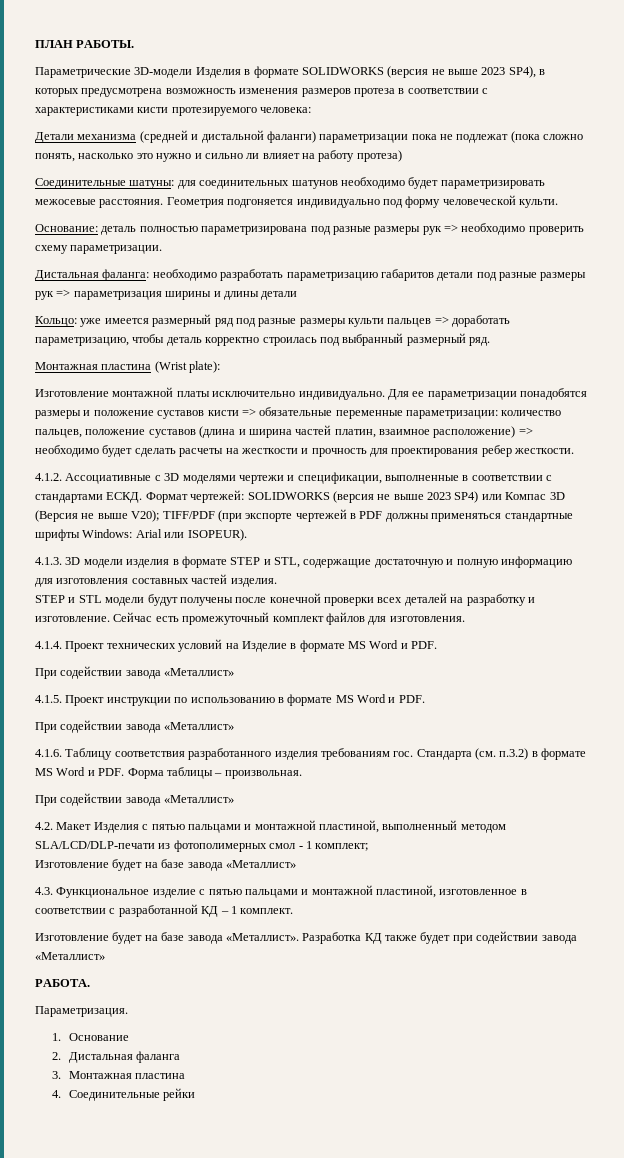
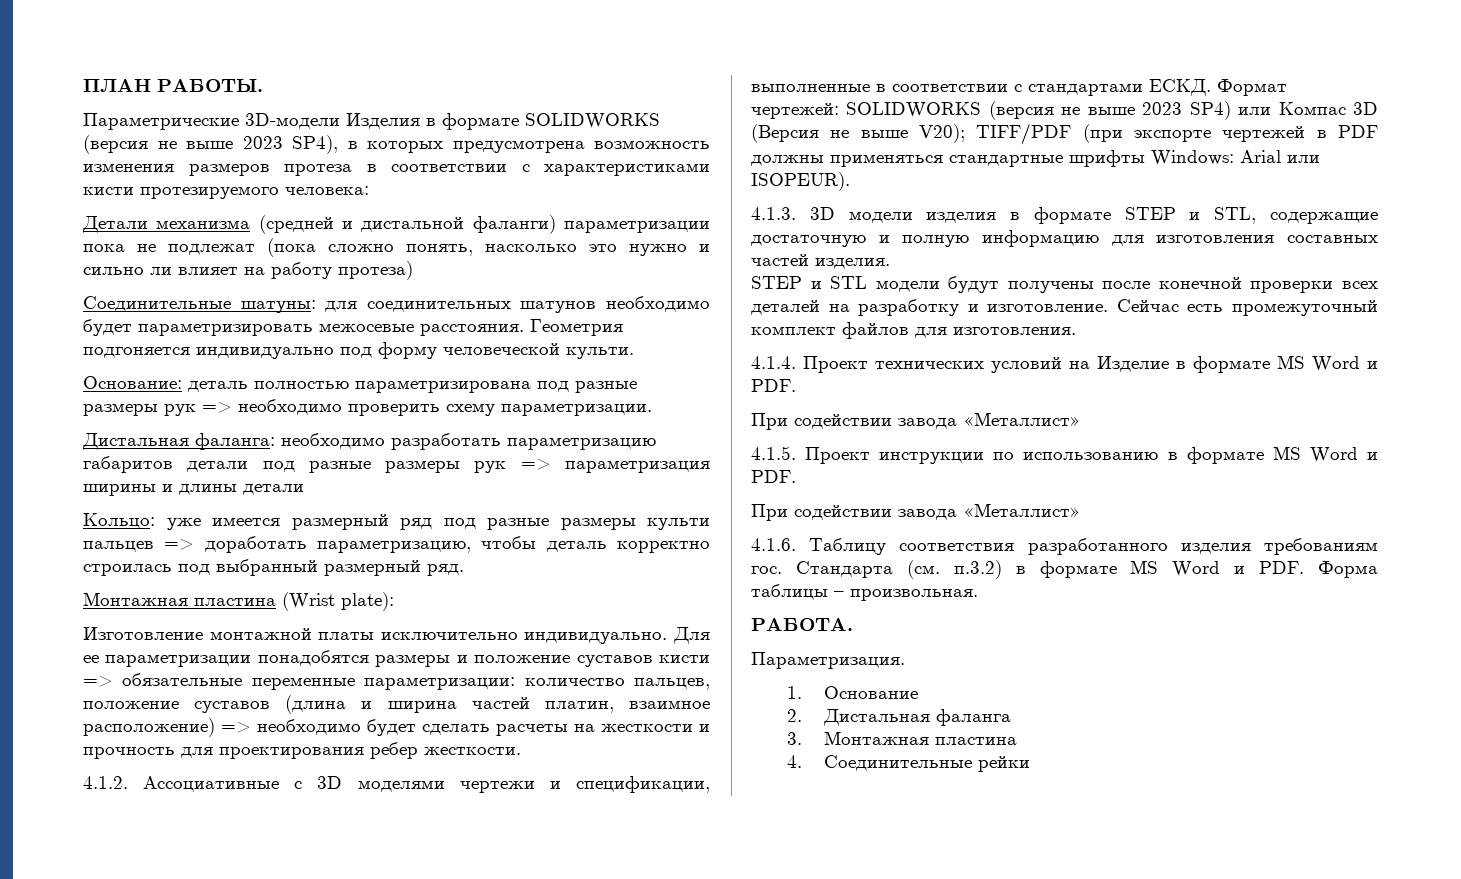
  Стандарта (см. п.3.2) в формате MS Word и PDF. Форма таблицы – произвольная.
- При содействии завода «Металлист»
- 4.2. Макет Изделия с пятью пальцами и монтажной пластиной, выполненный методом SLA/LCD/DLP-печати из фотополимерных смол - 1 комплект;
- Изготовление будет на базе завода «Металлист»
- 4.3. Функциональное изделие с пятью пальцами и монтажной пластиной, изготовленное в соответствии с разработанной КД – 1 комплект.
- Изготовление будет на базе завода «Металлист». Разработка КД также будет при содействии завода «Металлист»

